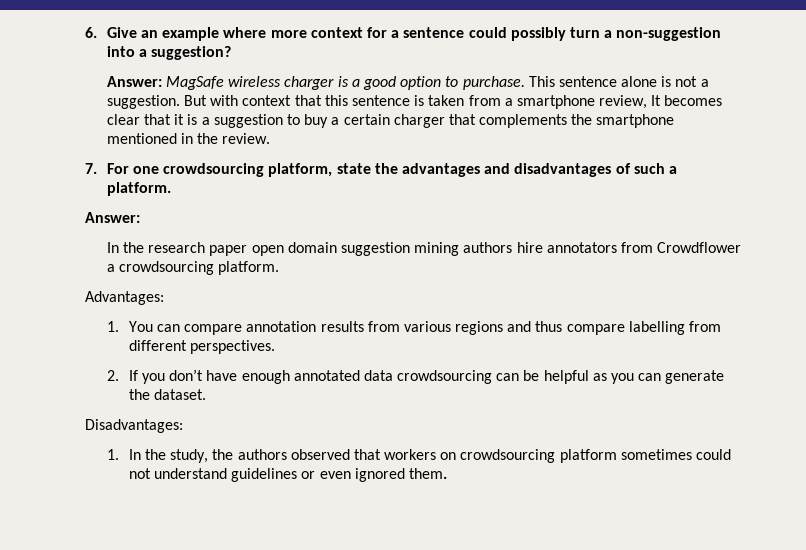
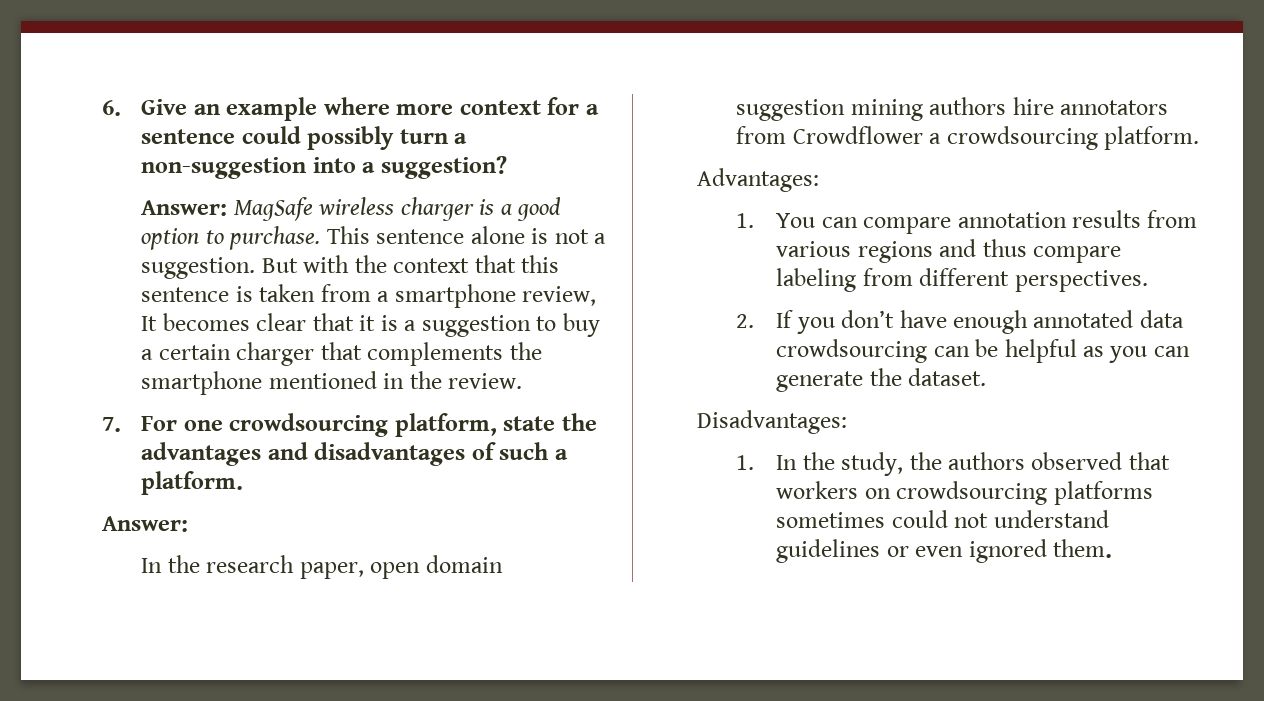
- But with context that this sentence is taken from a smartphone review, It becomes clear that it is a suggestion to buy a certain charger that complements the smartphone mentioned in the review.
+ But with the context that this sentence is taken from a smartphone review, It becomes clear that it is a suggestion to buy a certain charger that complements the smartphone mentioned in the review.
- In the research paper open domain suggestion mining authors hire annotators from Crowdflower a crowdsourcing platform.
+ In the research paper, open domain suggestion mining authors hire annotators from Crowdflower a crowdsourcing platform.
- 1. You can compare annotation results from various regions and thus compare labelling from different perspectives.
+ 1. You can compare annotation results from various regions and thus compare labeling from different perspectives.
- 1. In the study, the authors observed that workers on crowdsourcing platform sometimes could not understand guidelines or even ignored them.
+ 1. In the study, the authors observed that workers on crowdsourcing platforms sometimes could not understand guidelines or even ignored them.

